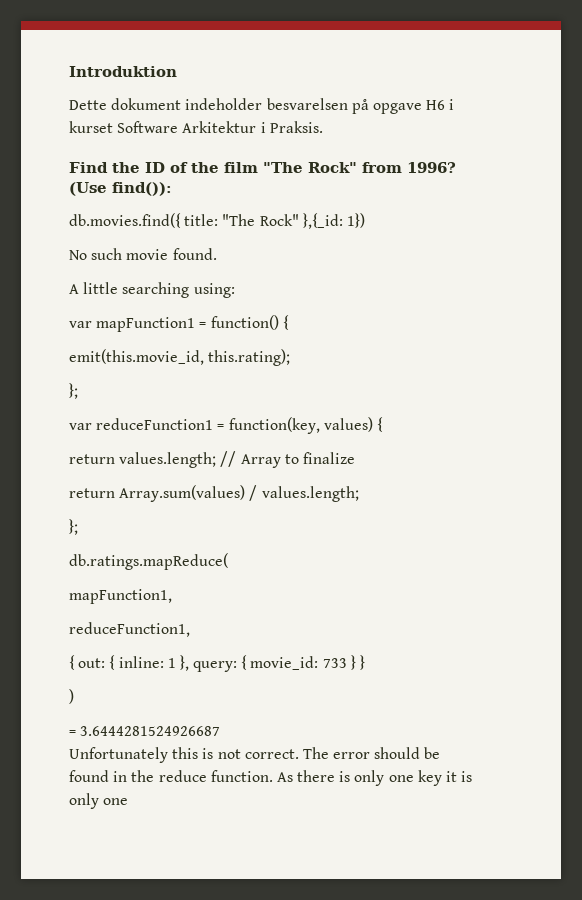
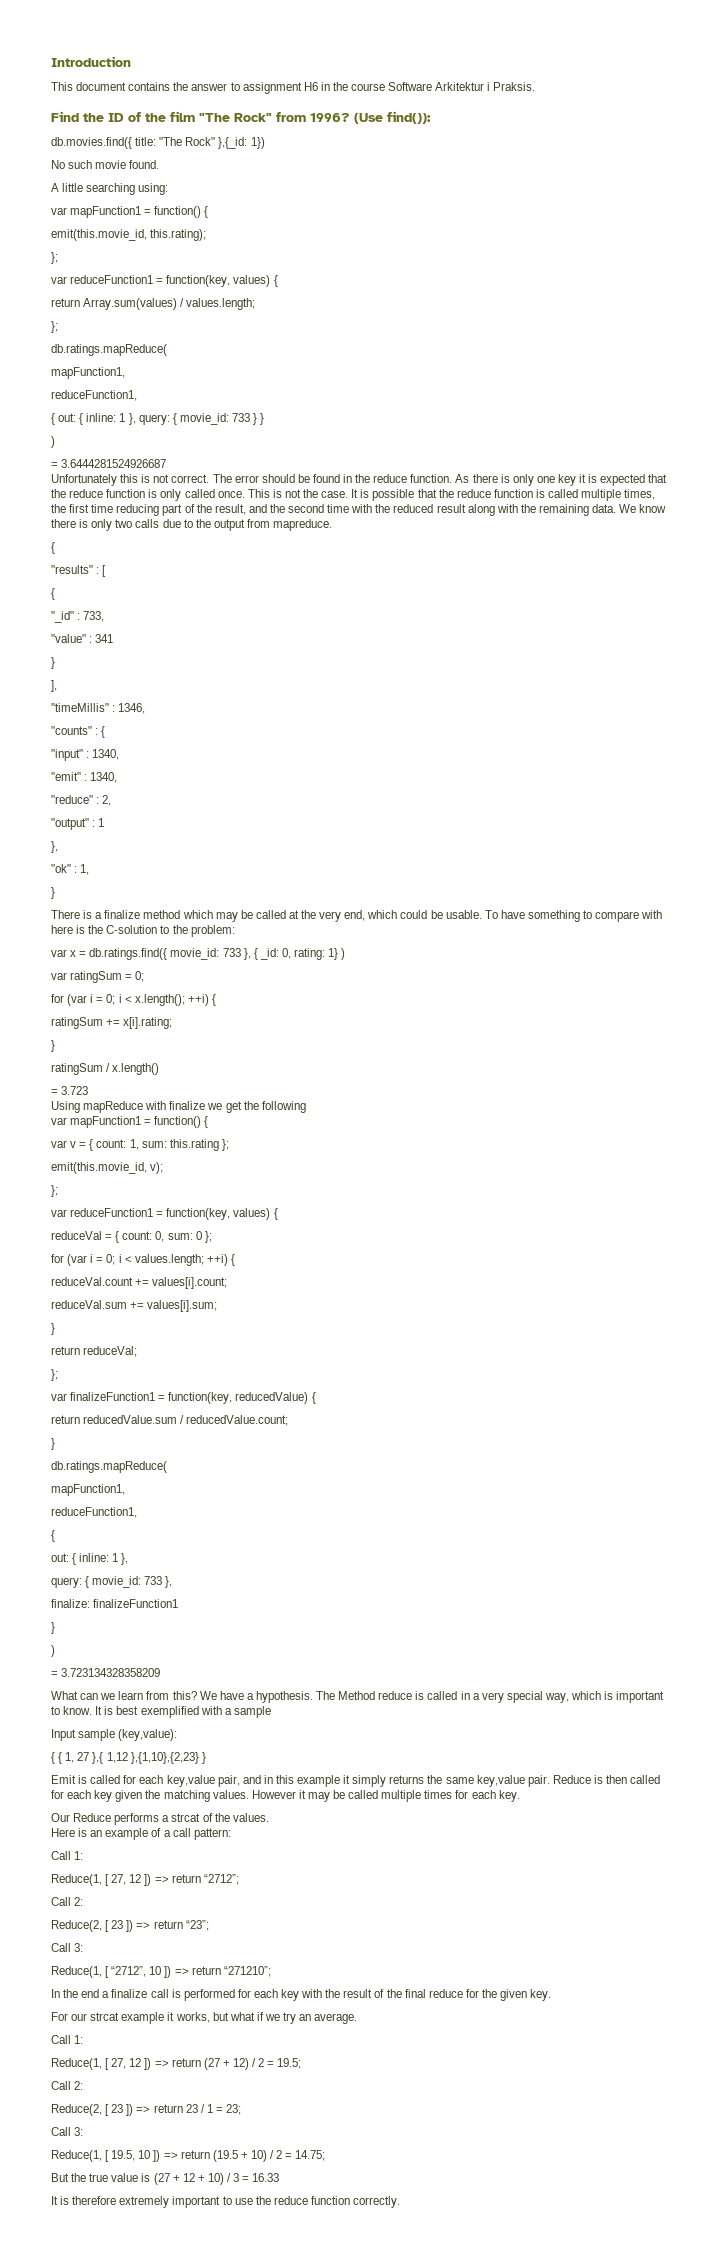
- Introduktion
- Dette dokument indeholder besvarelsen på opgave H6 i kurset Software Arkitektur i Praksis.
+ Introduction
+ This document contains the answer to assignment H6 in the course Software Arkitektur i Praksis.
- return values.length; // Array to finalize
- As there is only one key it is only one
+ As there is only one key it is expected that the reduce function is only called once. This is not the case. It is possible that the reduce function is called multiple times, the first time reducing part of the result, and the second time with the reduced result along with the remaining data. We know there is only two calls due to the output from mapreduce.
+ {
+ "results" : [
+ {
+ "_id" : 733,
+ "value" : 341
+ }
+ ],
+ "timeMillis" : 1346,
+ "counts" : {
+ "input" : 1340,
+ "emit" : 1340,
+ "reduce" : 2,
+ "output" : 1
+ },
+ "ok" : 1,
+ }
+ There is a finalize method which may be called at the very end, which could be usable. To have something to compare with here is the C-solution to the problem:
+ var x = db.ratings.find({ movie_id: 733 }, { _id: 0, rating: 1} )
+ var ratingSum = 0;
+ for (var i = 0; i < x.length(); ++i) {
+ ratingSum += x[i].rating;
+ }
+ ratingSum / x.length()
+ = 3.723
+ Using mapReduce with finalize we get the following
+ var mapFunction1 = function() {
+ var v = { count: 1, sum: this.rating };
+ emit(this.movie_id, v);
+ };
+ var reduceFunction1 = function(key, values) {
+ reduceVal = { count: 0, sum: 0 };
+ for (var i = 0; i < values.length; ++i) {
+ reduceVal.count += values[i].count;
+ reduceVal.sum += values[i].sum;
+ }
+ return reduceVal;
+ };
+ var finalizeFunction1 = function(key, reducedValue) {
+ return reducedValue.sum / reducedValue.count;
+ }
+ db.ratings.mapReduce(
+ mapFunction1,
+ reduceFunction1,
+ {
+ out: { inline: 1 },
+ query: { movie_id: 733 },
+ finalize: finalizeFunction1
+ }
+ )
+ = 3.723134328358209
+ What can we learn from this? We have a hypothesis. The Method reduce is called in a very special way, which is important to know. It is best exemplified with a sample
+ Input sample (key,value):
+ { { 1, 27 },{ 1,12 },{1,10},{2,23} }
+ Emit is called for each key,value pair, and in this example it simply returns the same key,value pair. Reduce is then called for each key given the matching values. However it may be called multiple times for each key.
+ Our Reduce performs a strcat of the values.
+ Here is an example of a call pattern:
+ Call 1:
+ Reduce(1, [ 27, 12 ]) => return “2712”;
+ Call 2:
+ Reduce(2, [ 23 ]) => return “23”;
+ Call 3:
+ Reduce(1, [ “2712”, 10 ]) => return “271210”;
+ In the end a finalize call is performed for each key with the result of the final reduce for the given key.
+ For our strcat example it works, but what if we try an average.
+ Call 1:
+ Reduce(1, [ 27, 12 ]) => return (27 + 12) / 2 = 19.5;
+ Call 2:
+ Reduce(2, [ 23 ]) => return 23 / 1 = 23;
+ Call 3:
+ Reduce(1, [ 19.5, 10 ]) => return (19.5 + 10) / 2 = 14.75;
+ But the true value is (27 + 12 + 10) / 3 = 16.33
+ It is therefore extremely important to use the reduce function correctly.

